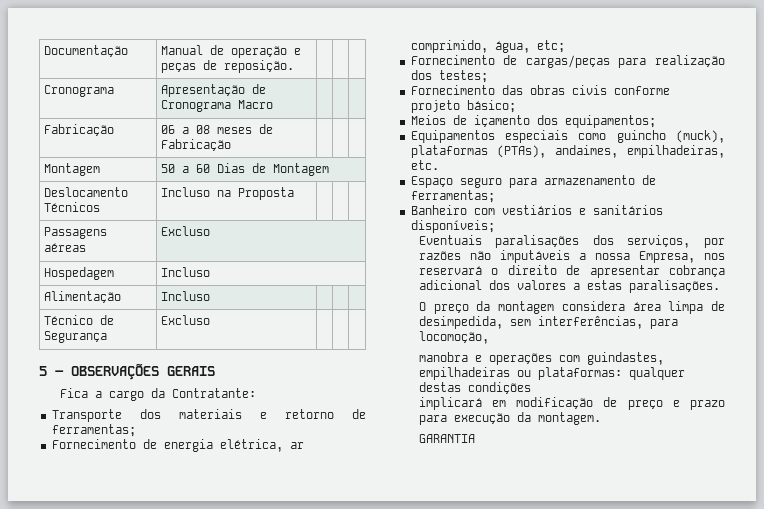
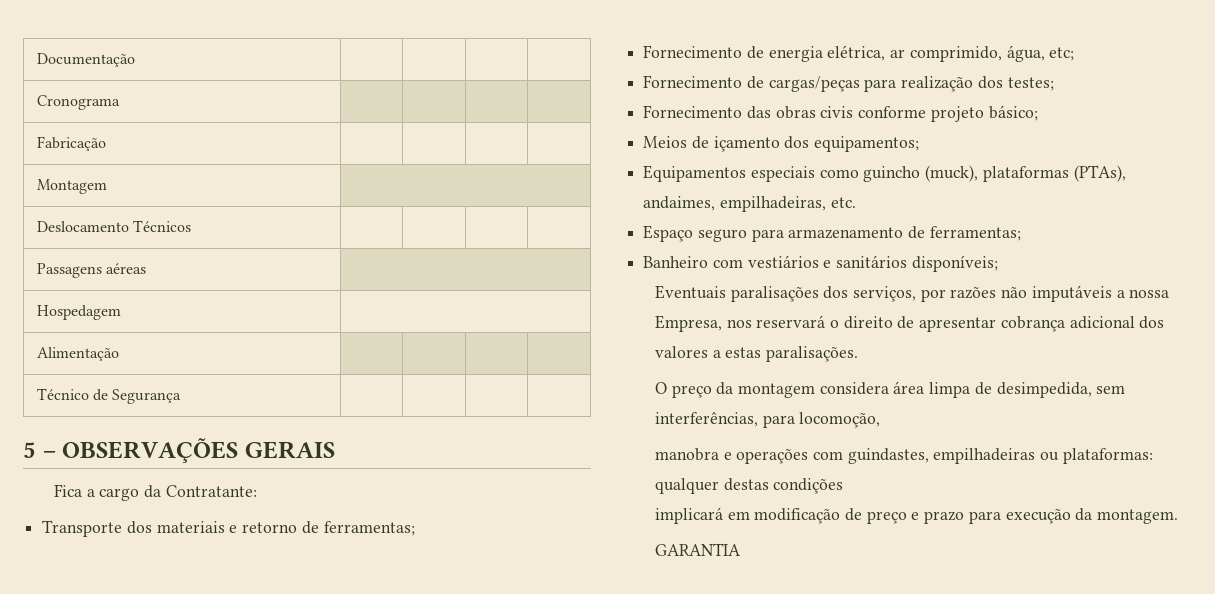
- Documentação | Manual de operação e peças de reposição. | | |
- Cronograma | Apresentação de Cronograma Macro | | |
- Fabricação | 06 a 08 meses de Fabricação | | |
- Montagem | 50 a 60 Dias de Montagem
+ Documentação | | | |
+ Cronograma | | | |
+ Fabricação | | | |
+ Montagem |
- Deslocamento Técnicos | Incluso na Proposta | | |
+ Deslocamento Técnicos | | | |
- Passagens aéreas | Excluso
+ Passagens aéreas |
- Hospedagem | Incluso
+ Hospedagem |
- Alimentação | Incluso | | |
+ Alimentação | | | |
- Técnico de Segurança | Excluso | | |
+ Técnico de Segurança | | | |

